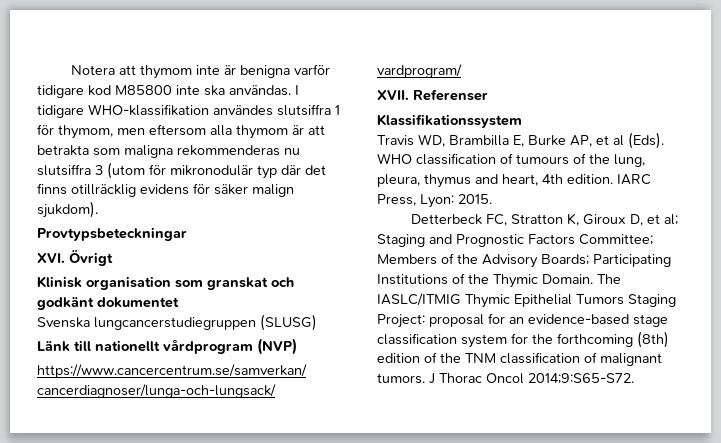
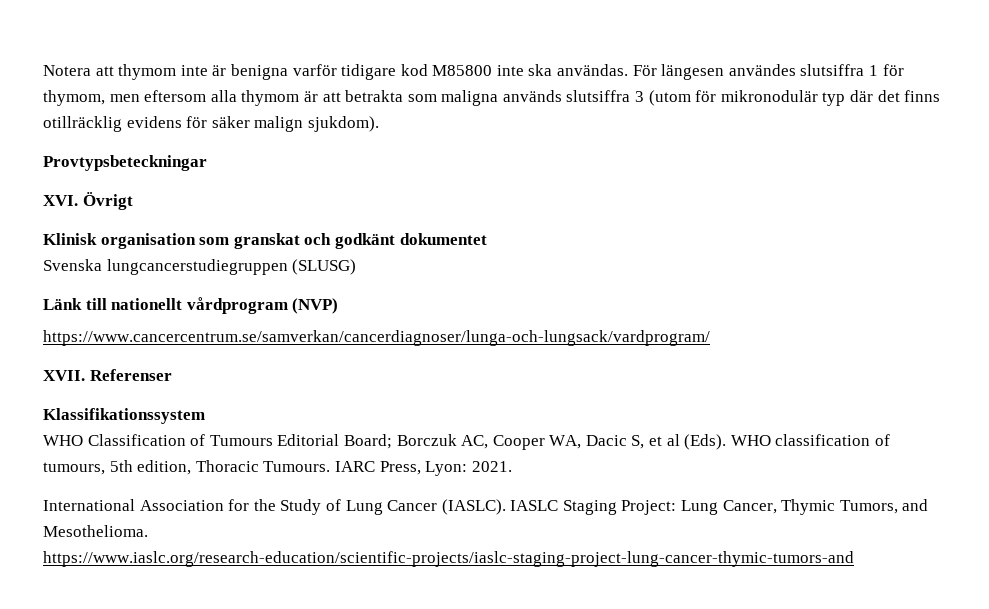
- I tidigare WHO-klassifikation användes slutsiffra 1 för thymom, men eftersom alla thymom är att betrakta som maligna rekommenderas nu slutsiffra 3 (utom för mikronodulär typ där det finns otillräcklig evidens för säker malign sjukdom).
+ För längesen användes slutsiffra 1 för thymom, men eftersom alla thymom är att betrakta som maligna används slutsiffra 3 (utom för mikronodulär typ där det finns otillräcklig evidens för säker malign sjukdom).
- Travis WD, Brambilla E, Burke AP, et al (Eds).
+ WHO Classification of Tumours Editorial Board; Borczuk AC, Cooper WA, Dacic S, et al (Eds).
- WHO classification of tumours of the lung, pleura, thymus and heart, 4th edition. IARC Press, Lyon: 2015.
- Detterbeck FC, Stratton K, Giroux D, et al; Staging and Prognostic Factors Committee; Members of the Advisory Boards; Participating Institutions of the Thymic Domain. The IASLC/ITMIG Thymic Epithelial Tumors Staging Project: proposal for an evidence-based stage classification system for the forthcoming (8th) edition of the TNM classification of malignant tumors. J Thorac Oncol 2014;9:S65-S72.
+ WHO classification of tumours, 5th edition, Thoracic Tumours. IARC Press, Lyon: 2021.
+ International Association for the Study of Lung Cancer (IASLC). IASLC Staging Project: Lung Cancer, Thymic Tumors, and Mesothelioma. https://www.iaslc.org/research-education/scientific-projects/iaslc-staging-project-lung-cancer-thymic-tumors-and

